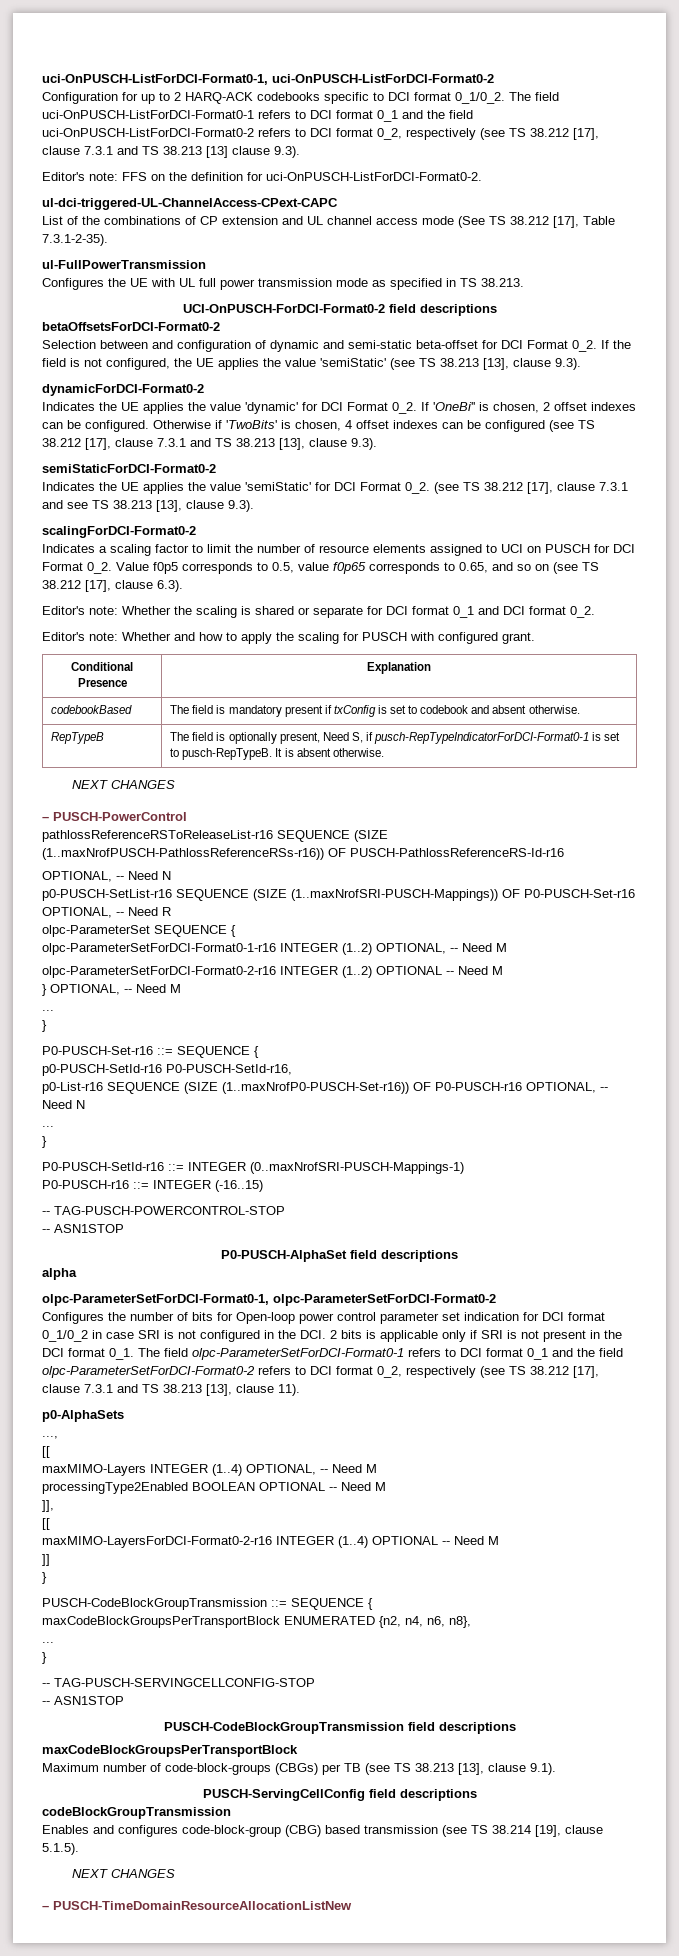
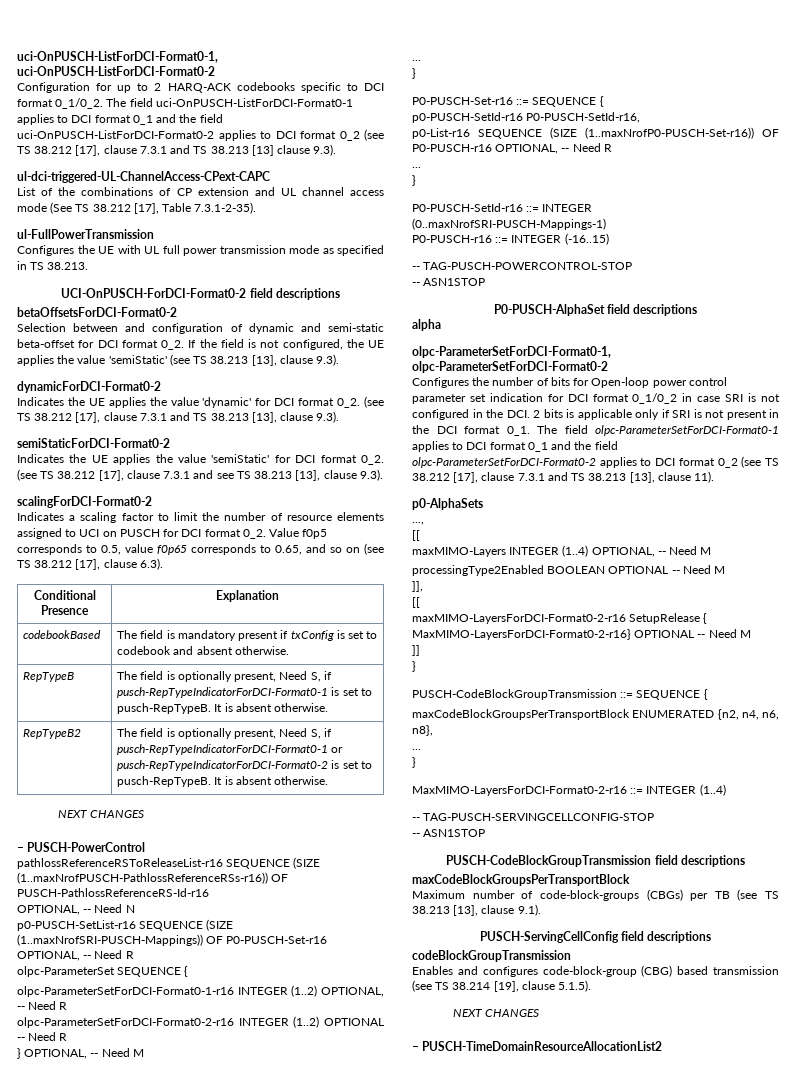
- The field uci-OnPUSCH-ListForDCI-Format0-1 refers to DCI format 0_1 and the field uci-OnPUSCH-ListForDCI-Format0-2 refers to DCI format 0_2, respectively (see TS 38.212 [17], clause 7.3.1 and TS 38.213 [13] clause 9.3).
+ The field uci-OnPUSCH-ListForDCI-Format0-1 applies to DCI format 0_1 and the field uci-OnPUSCH-ListForDCI-Format0-2 applies to DCI format 0_2 (see TS 38.212 [17], clause 7.3.1 and TS 38.213 [13] clause 9.3).
- Editor's note: FFS on the definition for uci-OnPUSCH-ListForDCI-Format0-2.
- Selection between and configuration of dynamic and semi-static beta-offset for DCI Format 0_2.
+ Selection between and configuration of dynamic and semi-static beta-offset for DCI format 0_2.
- Indicates the UE applies the value 'dynamic' for DCI Format 0_2. If 'OneBi'' is chosen, 2 offset indexes can be configured. Otherwise if 'TwoBits' is chosen, 4 offset indexes can be configured (see TS 38.212 [17], clause 7.3.1 and TS 38.213 [13], clause 9.3).
+ Indicates the UE applies the value 'dynamic' for DCI format 0_2. (see TS 38.212 [17], clause 7.3.1 and TS 38.213 [13], clause 9.3).
- Indicates the UE applies the value 'semiStatic' for DCI Format 0_2.
+ Indicates the UE applies the value 'semiStatic' for DCI format 0_2.
- Indicates a scaling factor to limit the number of resource elements assigned to UCI on PUSCH for DCI Format 0_2.
+ Indicates a scaling factor to limit the number of resource elements assigned to UCI on PUSCH for DCI format 0_2.
- Editor's note: Whether the scaling is shared or separate for DCI format 0_1 and DCI format 0_2.
- Editor's note: Whether and how to apply the scaling for PUSCH with configured grant.
+ RepTypeB2 | The field is optionally present, Need S, if pusch-RepTypeIndicatorForDCI-Format0-1 or pusch-RepTypeIndicatorForDCI-Format0-2 is set to pusch-RepTypeB. It is absent otherwise.
- olpc-ParameterSetForDCI-Format0-1-r16 INTEGER (1..2) OPTIONAL, -- Need M
+ olpc-ParameterSetForDCI-Format0-1-r16 INTEGER (1..2) OPTIONAL, -- Need R
- olpc-ParameterSetForDCI-Format0-2-r16 INTEGER (1..2) OPTIONAL -- Need M
+ olpc-ParameterSetForDCI-Format0-2-r16 INTEGER (1..2) OPTIONAL -- Need R
- p0-List-r16 SEQUENCE (SIZE (1..maxNrofP0-PUSCH-Set-r16)) OF P0-PUSCH-r16 OPTIONAL, -- Need N
+ p0-List-r16 SEQUENCE (SIZE (1..maxNrofP0-PUSCH-Set-r16)) OF P0-PUSCH-r16 OPTIONAL, -- Need R
- The field olpc-ParameterSetForDCI-Format0-1 refers to DCI format 0_1 and the field olpc-ParameterSetForDCI-Format0-2 refers to DCI format 0_2, respectively (see TS 38.212 [17], clause 7.3.1 and TS 38.213 [13], clause 11).
+ The field olpc-ParameterSetForDCI-Format0-1 applies to DCI format 0_1 and the field olpc-ParameterSetForDCI-Format0-2 applies to DCI format 0_2 (see TS 38.212 [17], clause 7.3.1 and TS 38.213 [13], clause 11).
- maxMIMO-LayersForDCI-Format0-2-r16 INTEGER (1..4) OPTIONAL -- Need M
+ maxMIMO-LayersForDCI-Format0-2-r16 SetupRelease { MaxMIMO-LayersForDCI-Format0-2-r16} OPTIONAL -- Need M
+ MaxMIMO-LayersForDCI-Format0-2-r16 ::= INTEGER (1..4)
- – PUSCH-TimeDomainResourceAllocationListNew
+ – PUSCH-TimeDomainResourceAllocationList2

